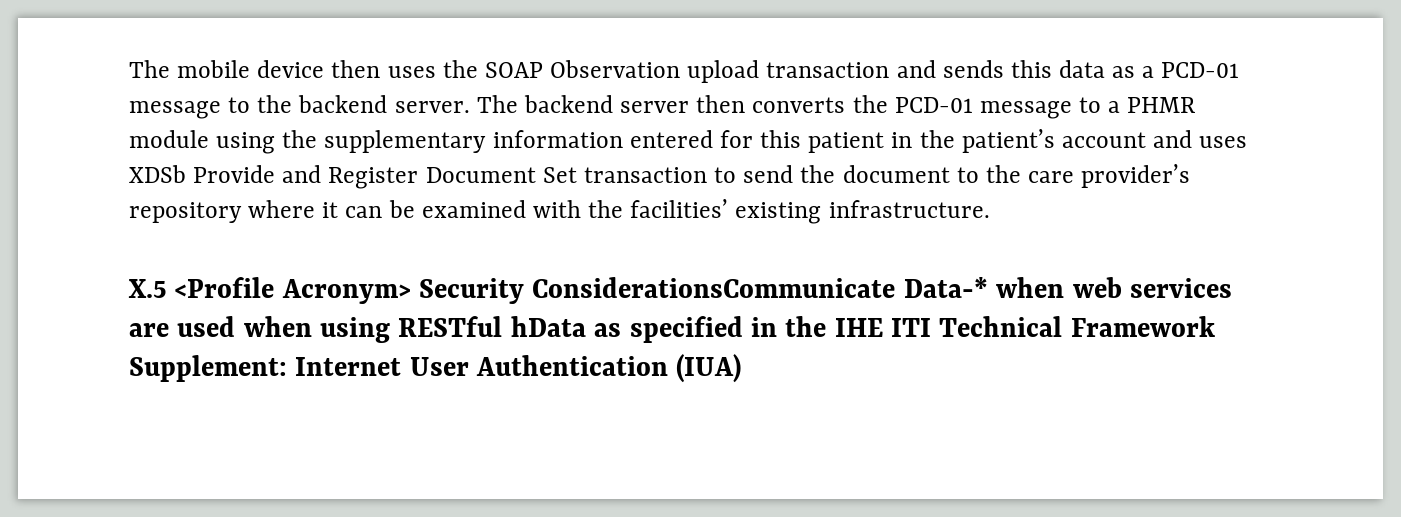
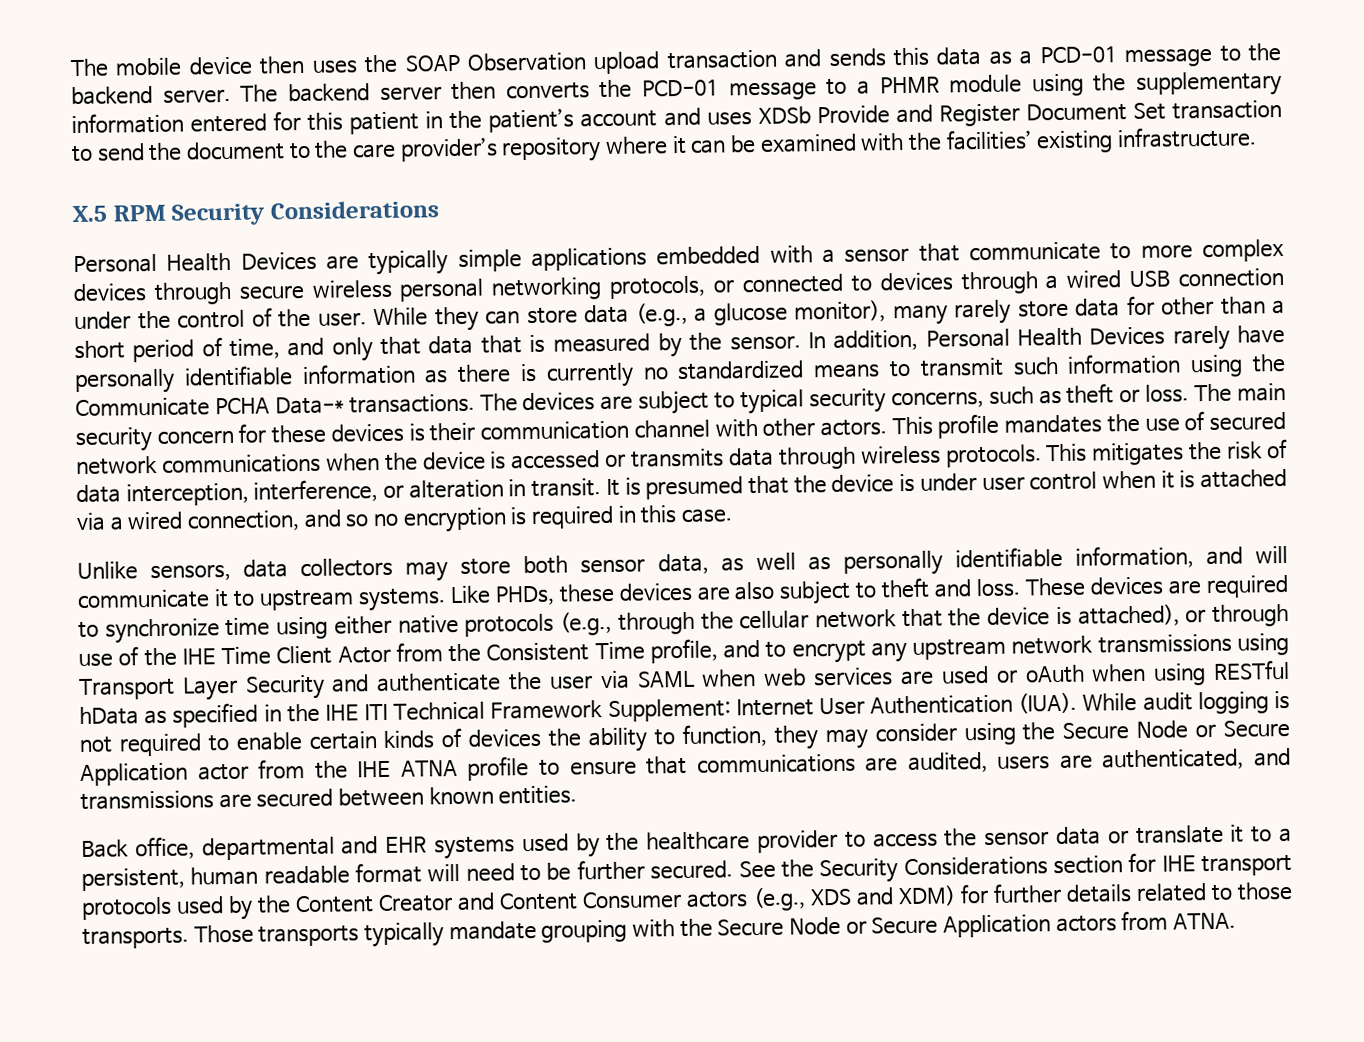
- X.5 <Profile Acronym> Security ConsiderationsCommunicate Data-* when web services are used when using RESTful hData as specified in the IHE ITI Technical Framework Supplement: Internet User Authentication (IUA)
+ X.5 RPM Security Considerations
+ Personal Health Devices are typically simple applications embedded with a sensor that communicate to more complex devices through secure wireless personal networking protocols, or connected to devices through a wired USB connection under the control of the user. While they can store data (e.g., a glucose monitor), many rarely store data for other than a short period of time, and only that data that is measured by the sensor. In addition, Personal Health Devices rarely have personally identifiable information as there is currently no standardized means to transmit such information using the Communicate PCHA Data-* transactions. The devices are subject to typical security concerns, such as theft or loss. The main security concern for these devices is their communication channel with other actors. This profile mandates the use of secured network communications when the device is accessed or transmits data through wireless protocols. This mitigates the risk of data interception, interference, or alteration in transit. It is presumed that the device is under user control when it is attached via a wired connection, and so no encryption is required in this case.
+ Unlike sensors, data collectors may store both sensor data, as well as personally identifiable information, and will communicate it to upstream systems. Like PHDs, these devices are also subject to theft and loss. These devices are required to synchronize time using either native protocols (e.g., through the cellular network that the device is attached), or through use of the IHE Time Client Actor from the Consistent Time profile, and to encrypt any upstream network transmissions using Transport Layer Security and authenticate the user via SAML when web services are used or oAuth when using RESTful hData as specified in the IHE ITI Technical Framework Supplement: Internet User Authentication (IUA). While audit logging is not required to enable certain kinds of devices the ability to function, they may consider using the Secure Node or Secure Application actor from the IHE ATNA profile to ensure that communications are audited, users are authenticated, and transmissions are secured between known entities.
+ Back office, departmental and EHR systems used by the healthcare provider to access the sensor data or translate it to a persistent, human readable format will need to be further secured. See the Security Considerations section for IHE transport protocols used by the Content Creator and Content Consumer actors (e.g., XDS and XDM) for further details related to those transports. Those transports typically mandate grouping with the Secure Node or Secure Application actors from ATNA.

